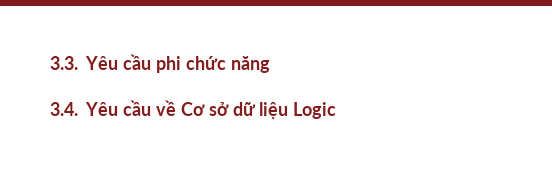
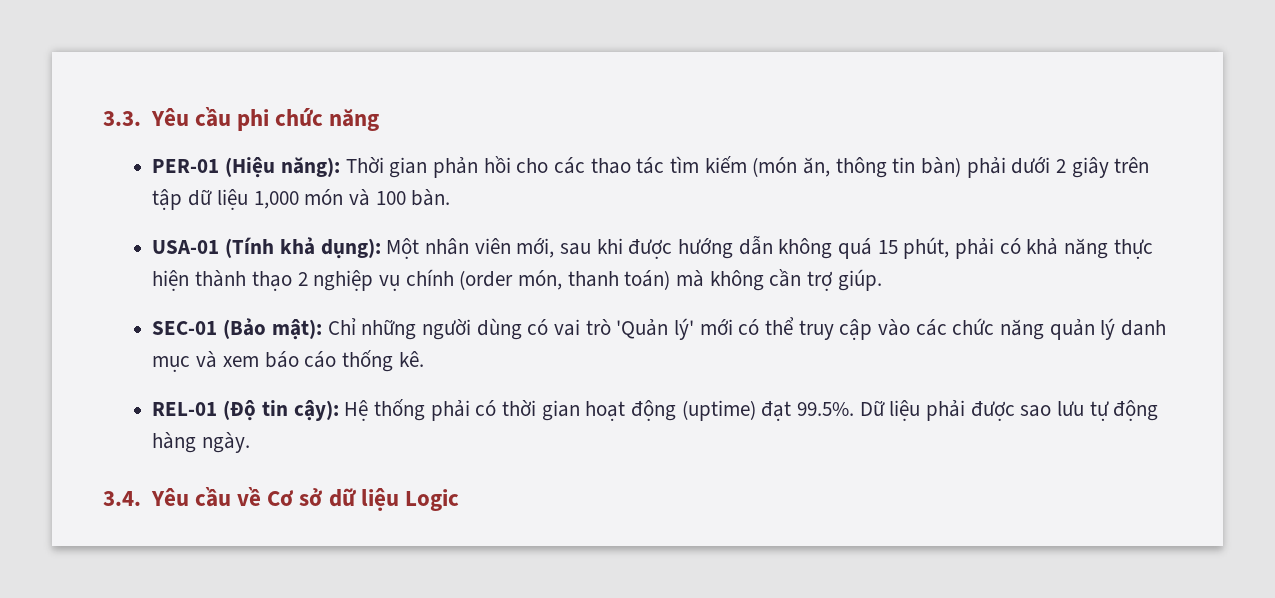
+ PER-01 (Hiệu năng): Thời gian phản hồi cho các thao tác tìm kiếm (món ăn, thông tin bàn) phải dưới 2 giây trên tập dữ liệu 1,000 món và 100 bàn.
+ USA-01 (Tính khả dụng): Một nhân viên mới, sau khi được hướng dẫn không quá 15 phút, phải có khả năng thực hiện thành thạo 2 nghiệp vụ chính (order món, thanh toán) mà không cần trợ giúp.
+ SEC-01 (Bảo mật): Chỉ những người dùng có vai trò 'Quản lý' mới có thể truy cập vào các chức năng quản lý danh mục và xem báo cáo thống kê.
+ REL-01 (Độ tin cậy): Hệ thống phải có thời gian hoạt động (uptime) đạt 99.5%. Dữ liệu phải được sao lưu tự động hàng ngày.

